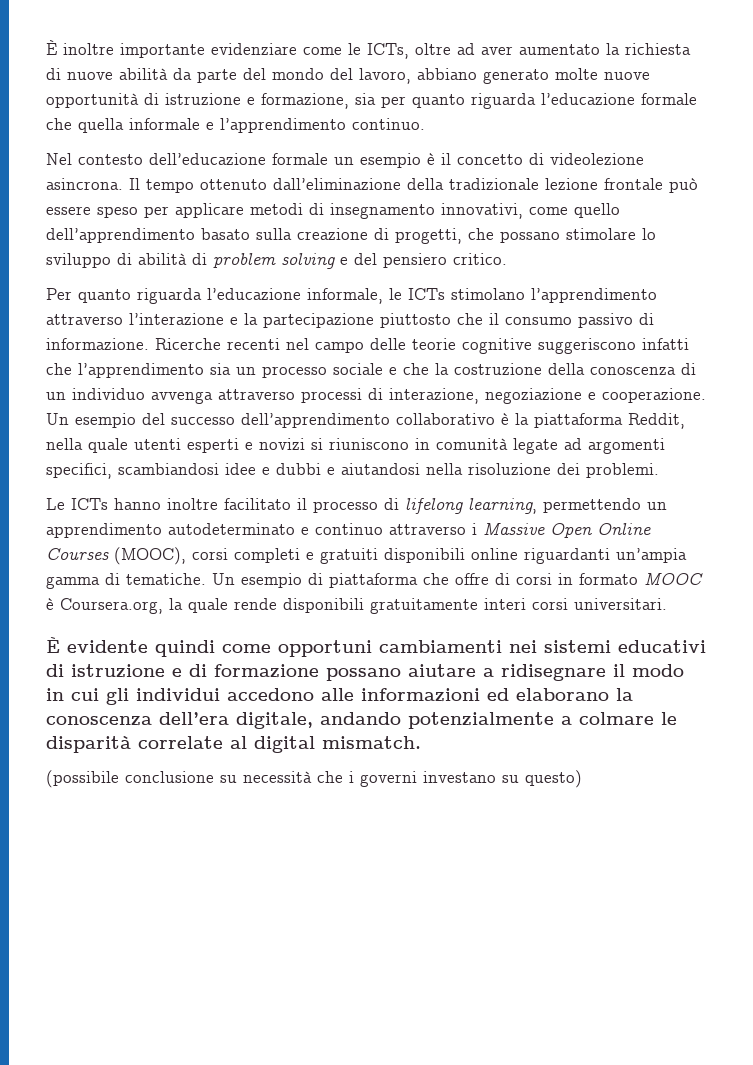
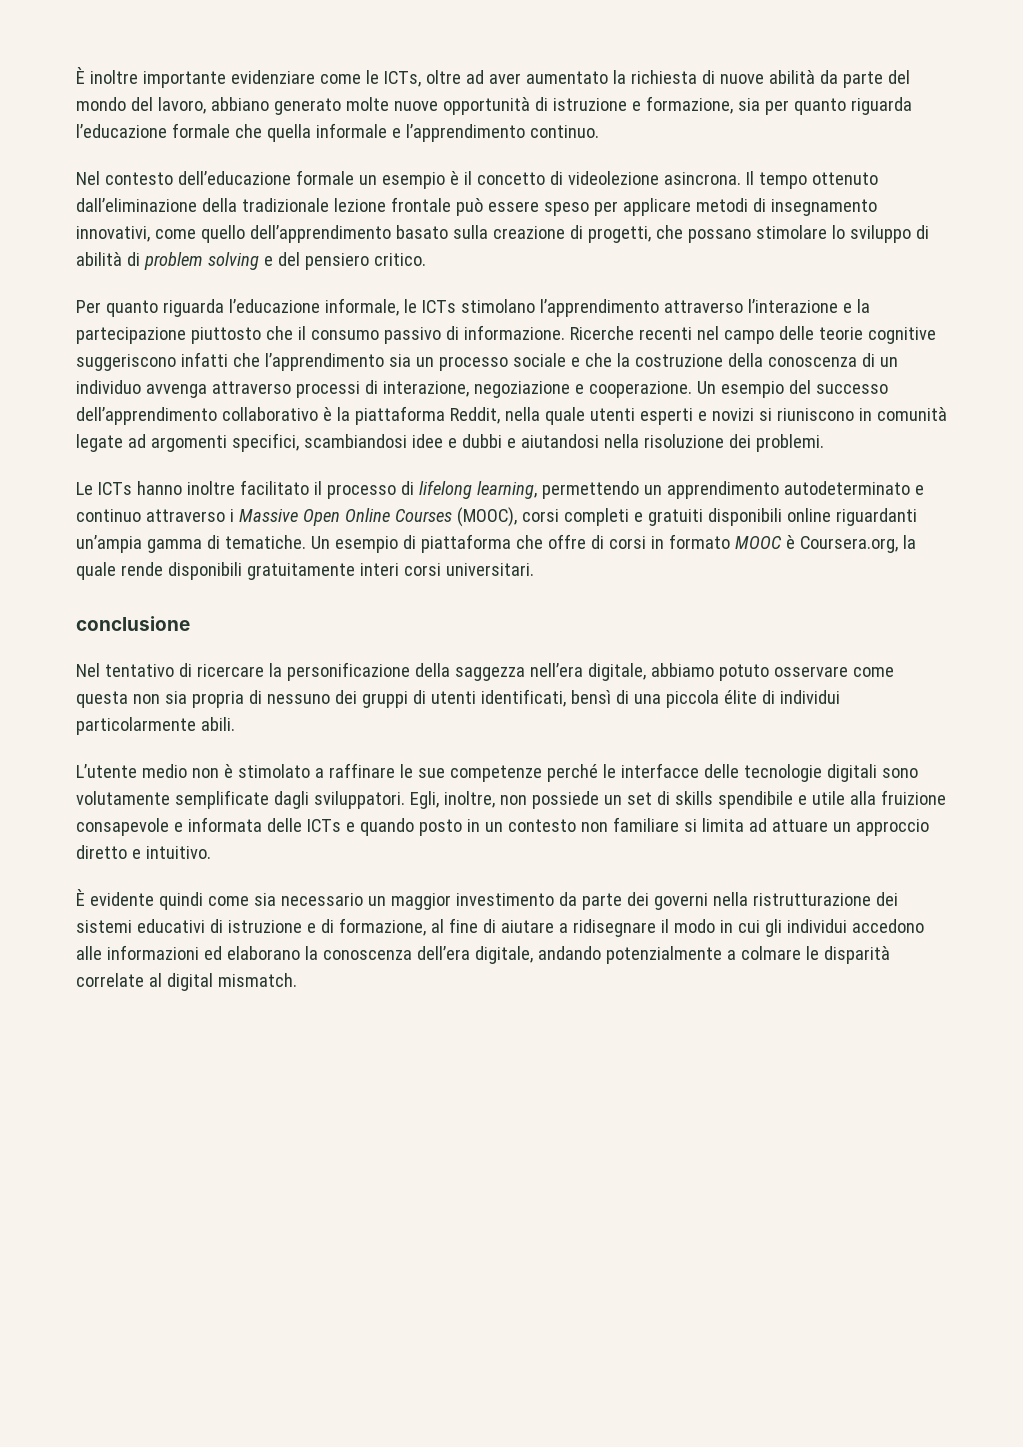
- È evidente quindi come opportuni cambiamenti nei sistemi educativi di istruzione e di formazione possano aiutare a ridisegnare il modo in cui gli individui accedono alle informazioni ed elaborano la conoscenza dell’era digitale, andando potenzialmente a colmare le disparità correlate al digital mismatch.
+ conclusione
+ Nel tentativo di ricercare la personificazione della saggezza nell’era digitale, abbiamo potuto osservare come questa non sia propria di nessuno dei gruppi di utenti identificati, bensì di una piccola élite di individui particolarmente abili.
+ L’utente medio non è stimolato a raffinare le sue competenze perché le interfacce delle tecnologie digitali sono volutamente semplificate dagli sviluppatori. Egli, inoltre, non possiede un set di skills spendibile e utile alla fruizione consapevole e informata delle ICTs e quando posto in un contesto non familiare si limita ad attuare un approccio diretto e intuitivo.
+ È evidente quindi come sia necessario un maggior investimento da parte dei governi nella ristrutturazione dei sistemi educativi di istruzione e di formazione, al fine di aiutare a ridisegnare il modo in cui gli individui accedono alle informazioni ed elaborano la conoscenza dell’era digitale, andando potenzialmente a colmare le disparità correlate al digital mismatch.
- (possibile conclusione su necessità che i governi investano su questo)

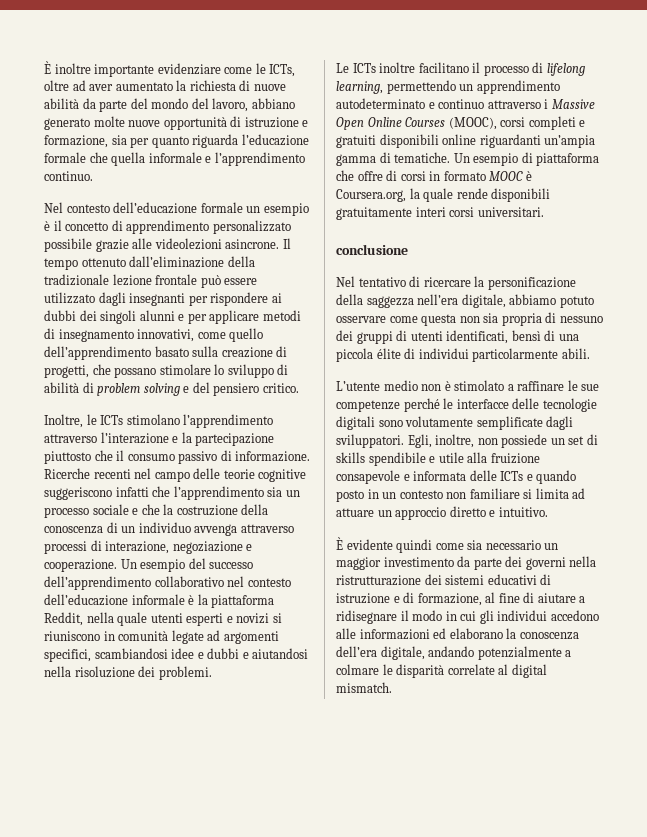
- Nel contesto dell’educazione formale un esempio è il concetto di videolezione asincrona.
+ Nel contesto dell’educazione formale un esempio è il concetto di apprendimento personalizzato possibile grazie alle videolezioni asincrone.
- Il tempo ottenuto dall’eliminazione della tradizionale lezione frontale può essere speso per applicare metodi di insegnamento innovativi, come quello dell’apprendimento basato sulla creazione di progetti, che possano stimolare lo sviluppo di abilità di problem solving e del pensiero critico.
+ Il tempo ottenuto dall’eliminazione della tradizionale lezione frontale può essere utilizzato dagli insegnanti per rispondere ai dubbi dei singoli alunni e per applicare metodi di insegnamento innovativi, come quello dell’apprendimento basato sulla creazione di progetti, che possano stimolare lo sviluppo di abilità di problem solving e del pensiero critico.
- Per quanto riguarda l’educazione informale, le ICTs stimolano l’apprendimento attraverso l’interazione e la partecipazione piuttosto che il consumo passivo di informazione.
+ Inoltre, le ICTs stimolano l’apprendimento attraverso l’interazione e la partecipazione piuttosto che il consumo passivo di informazione.
- Un esempio del successo dell’apprendimento collaborativo è la piattaforma Reddit, nella quale utenti esperti e novizi si riuniscono in comunità legate ad argomenti specifici, scambiandosi idee e dubbi e aiutandosi nella risoluzione dei problemi.
+ Un esempio del successo dell’apprendimento collaborativo nel contesto dell’educazione informale è la piattaforma Reddit, nella quale utenti esperti e novizi si riuniscono in comunità legate ad argomenti specifici, scambiandosi idee e dubbi e aiutandosi nella risoluzione dei problemi.
- Le ICTs hanno inoltre facilitato il processo di lifelong learning, permettendo un apprendimento autodeterminato e continuo attraverso i Massive Open Online Courses (MOOC), corsi completi e gratuiti disponibili online riguardanti un’ampia gamma di tematiche.
+ Le ICTs inoltre facilitano il processo di lifelong learning, permettendo un apprendimento autodeterminato e continuo attraverso i Massive Open Online Courses (MOOC), corsi completi e gratuiti disponibili online riguardanti un’ampia gamma di tematiche.

